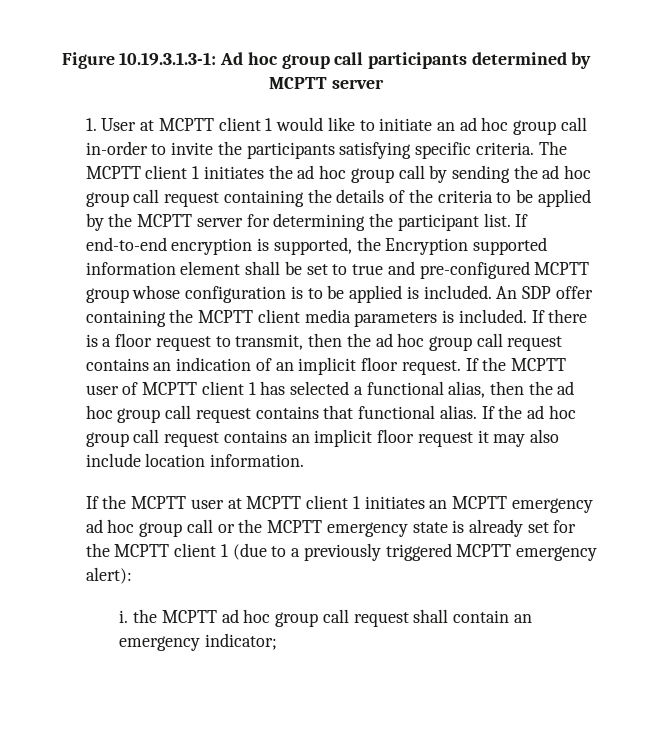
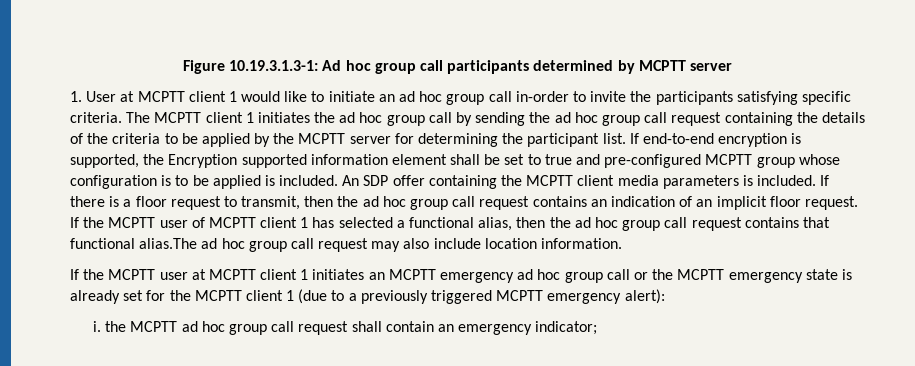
- If the MCPTT user of MCPTT client 1 has selected a functional alias, then the ad hoc group call request contains that functional alias. If the ad hoc group call request contains an implicit floor request it may also include location information.
+ If the MCPTT user of MCPTT client 1 has selected a functional alias, then the ad hoc group call request contains that functional alias.The ad hoc group call request may also include location information.

